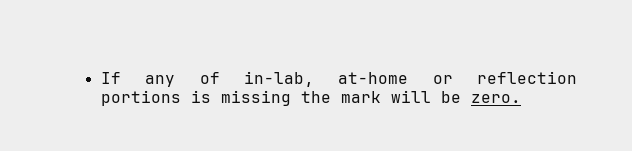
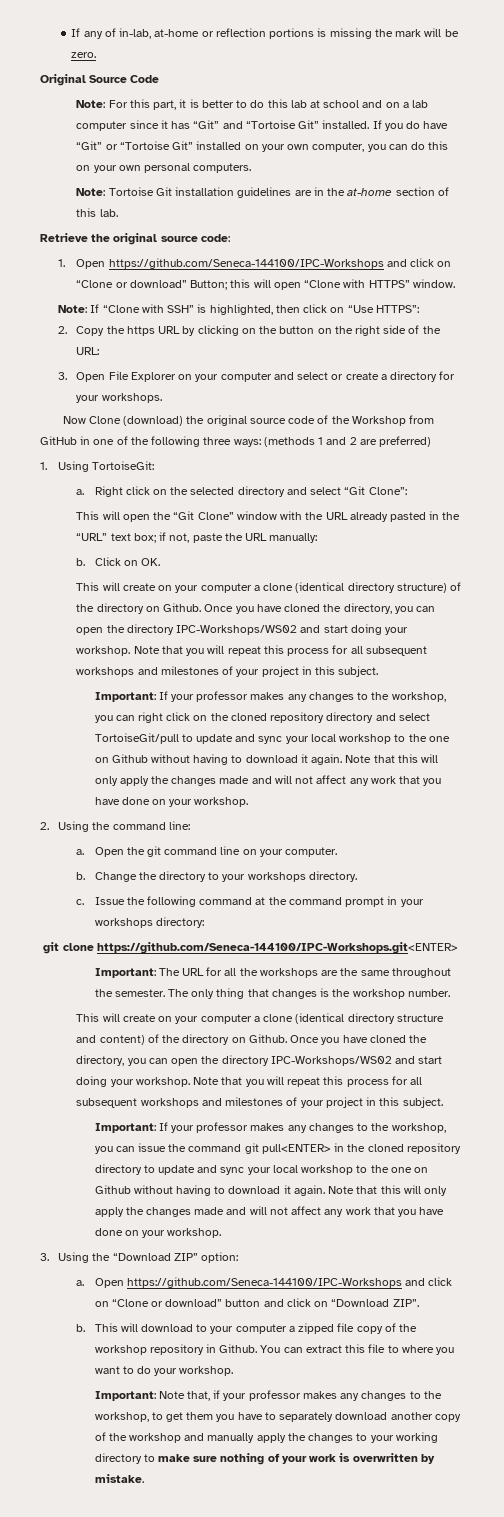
+ Original Source Code
+ Note: For this part, it is better to do this lab at school and on a lab computer since it has “Git” and “Tortoise Git” installed. If you do have “Git” or “Tortoise Git” installed on your own computer, you can do this on your own personal computers.
+ Note: Tortoise Git installation guidelines are in the at-home section of this lab.
+ Retrieve the original source code:
+ 1. Open https://github.com/Seneca-144100/IPC-Workshops and click on “Clone or download” Button; this will open “Clone with HTTPS” window.
+ Note: If “Clone with SSH” is highlighted, then click on “Use HTTPS”:
+ 2. Copy the https URL by clicking on the button on the right side of the URL:
+ 3. Open File Explorer on your computer and select or create a directory for your workshops.
+ Now Clone (download) the original source code of the Workshop from GitHub in one of the following three ways: (methods 1 and 2 are preferred)
+ 1. Using TortoiseGit:
+ a. Right click on the selected directory and select “Git Clone”:
+ This will open the “Git Clone” window with the URL already pasted in the “URL” text box; if not, paste the URL manually:
+ b. Click on OK.
+ This will create on your computer a clone (identical directory structure) of the directory on Github. Once you have cloned the directory, you can open the directory IPC-Workshops/WS02 and start doing your workshop. Note that you will repeat this process for all subsequent workshops and milestones of your project in this subject.
+ Important: If your professor makes any changes to the workshop, you can right click on the cloned repository directory and select TortoiseGit/pull to update and sync your local workshop to the one on Github without having to download it again. Note that this will only apply the changes made and will not affect any work that you have done on your workshop.
+ 2. Using the command line:
+ a. Open the git command line on your computer.
+ b. Change the directory to your workshops directory.
+ c. Issue the following command at the command prompt in your workshops directory:
+ git clone https://github.com/Seneca-144100/IPC-Workshops.git<ENTER>
+ Important: The URL for all the workshops are the same throughout the semester. The only thing that changes is the workshop number.
+ This will create on your computer a clone (identical directory structure and content) of the directory on Github. Once you have cloned the directory, you can open the directory IPC-Workshops/WS02 and start doing your workshop. Note that you will repeat this process for all subsequent workshops and milestones of your project in this subject.
+ Important: If your professor makes any changes to the workshop, you can issue the command git pull<ENTER> in the cloned repository directory to update and sync your local workshop to the one on Github without having to download it again. Note that this will only apply the changes made and will not affect any work that you have done on your workshop.
+ 3. Using the “Download ZIP” option:
+ a. Open https://github.com/Seneca-144100/IPC-Workshops and click on “Clone or download” button and click on “Download ZIP”.
+ b. This will download to your computer a zipped file copy of the workshop repository in Github. You can extract this file to where you want to do your workshop.
+ Important: Note that, if your professor makes any changes to the workshop, to get them you have to separately download another copy of the workshop and manually apply the changes to your working directory to make sure nothing of your work is overwritten by mistake.

